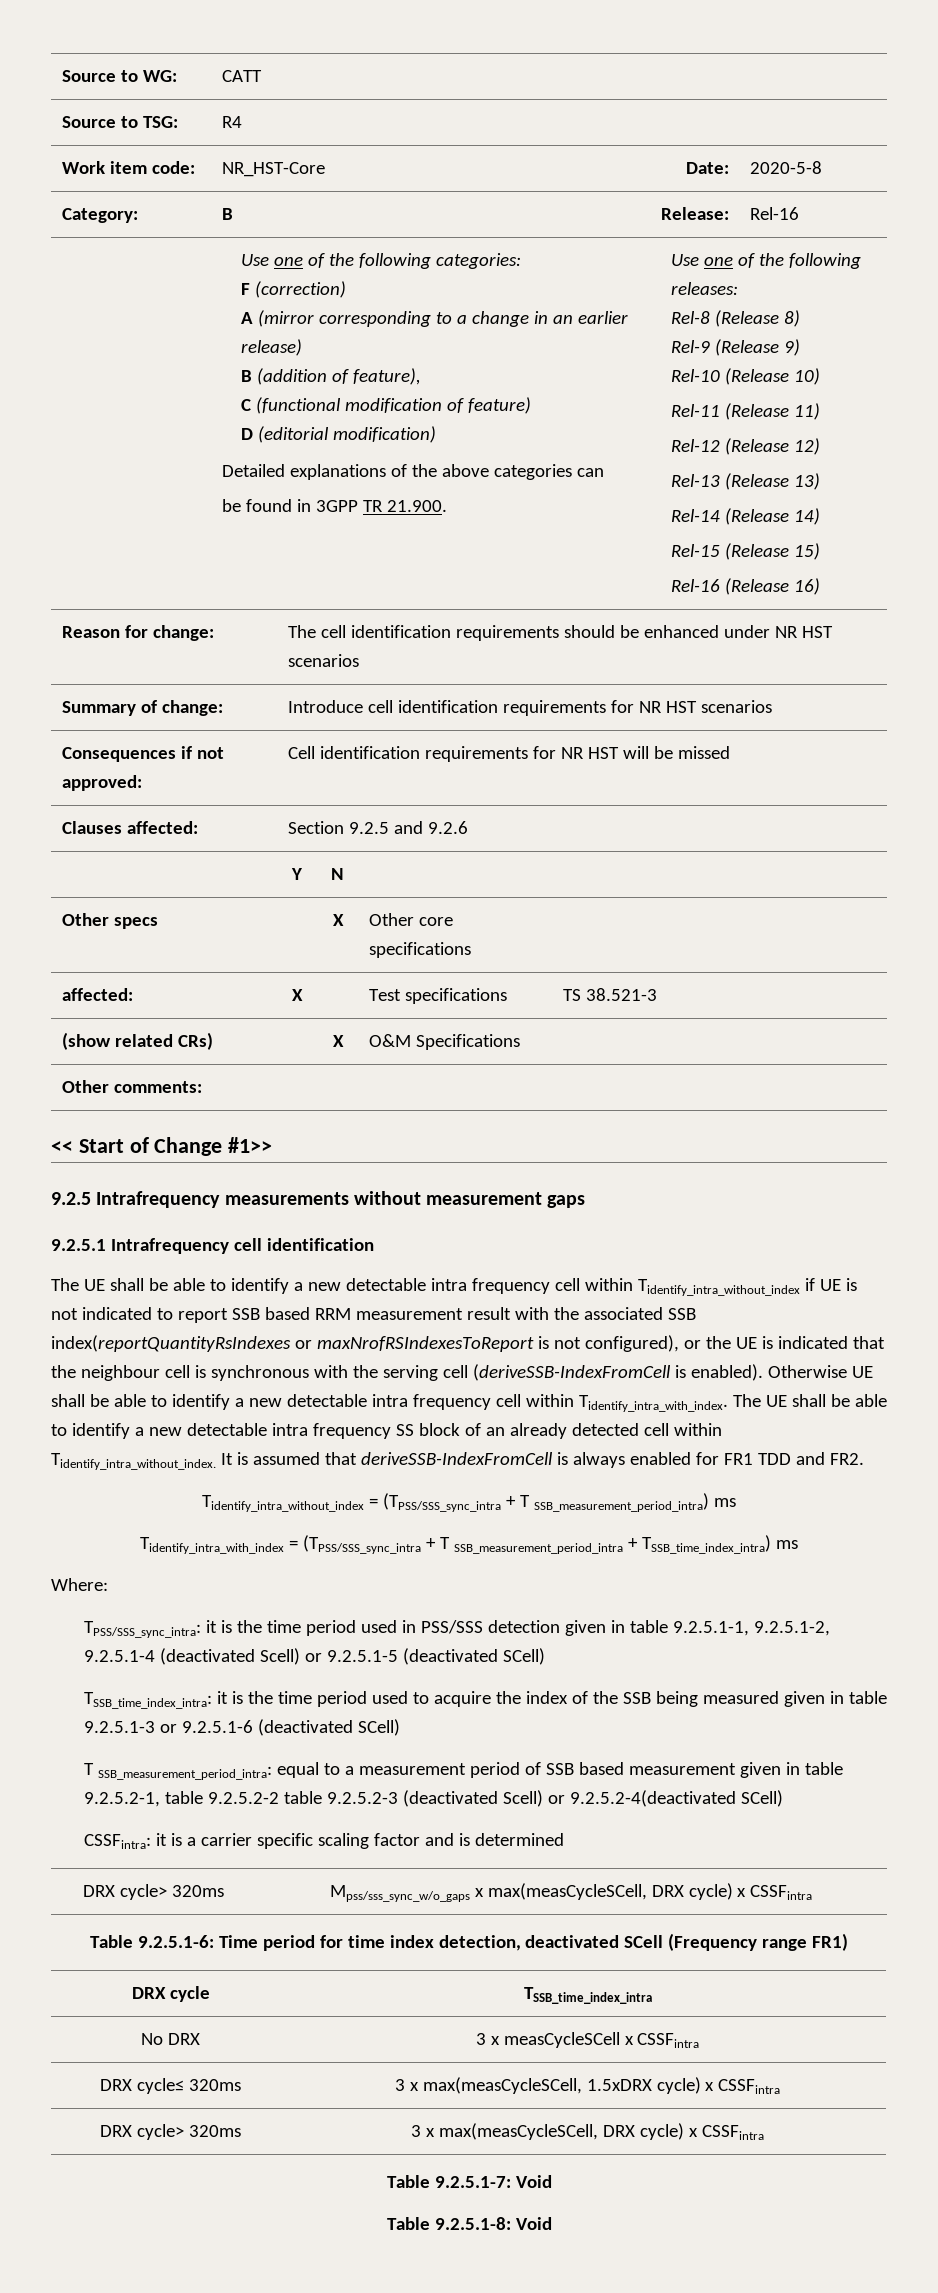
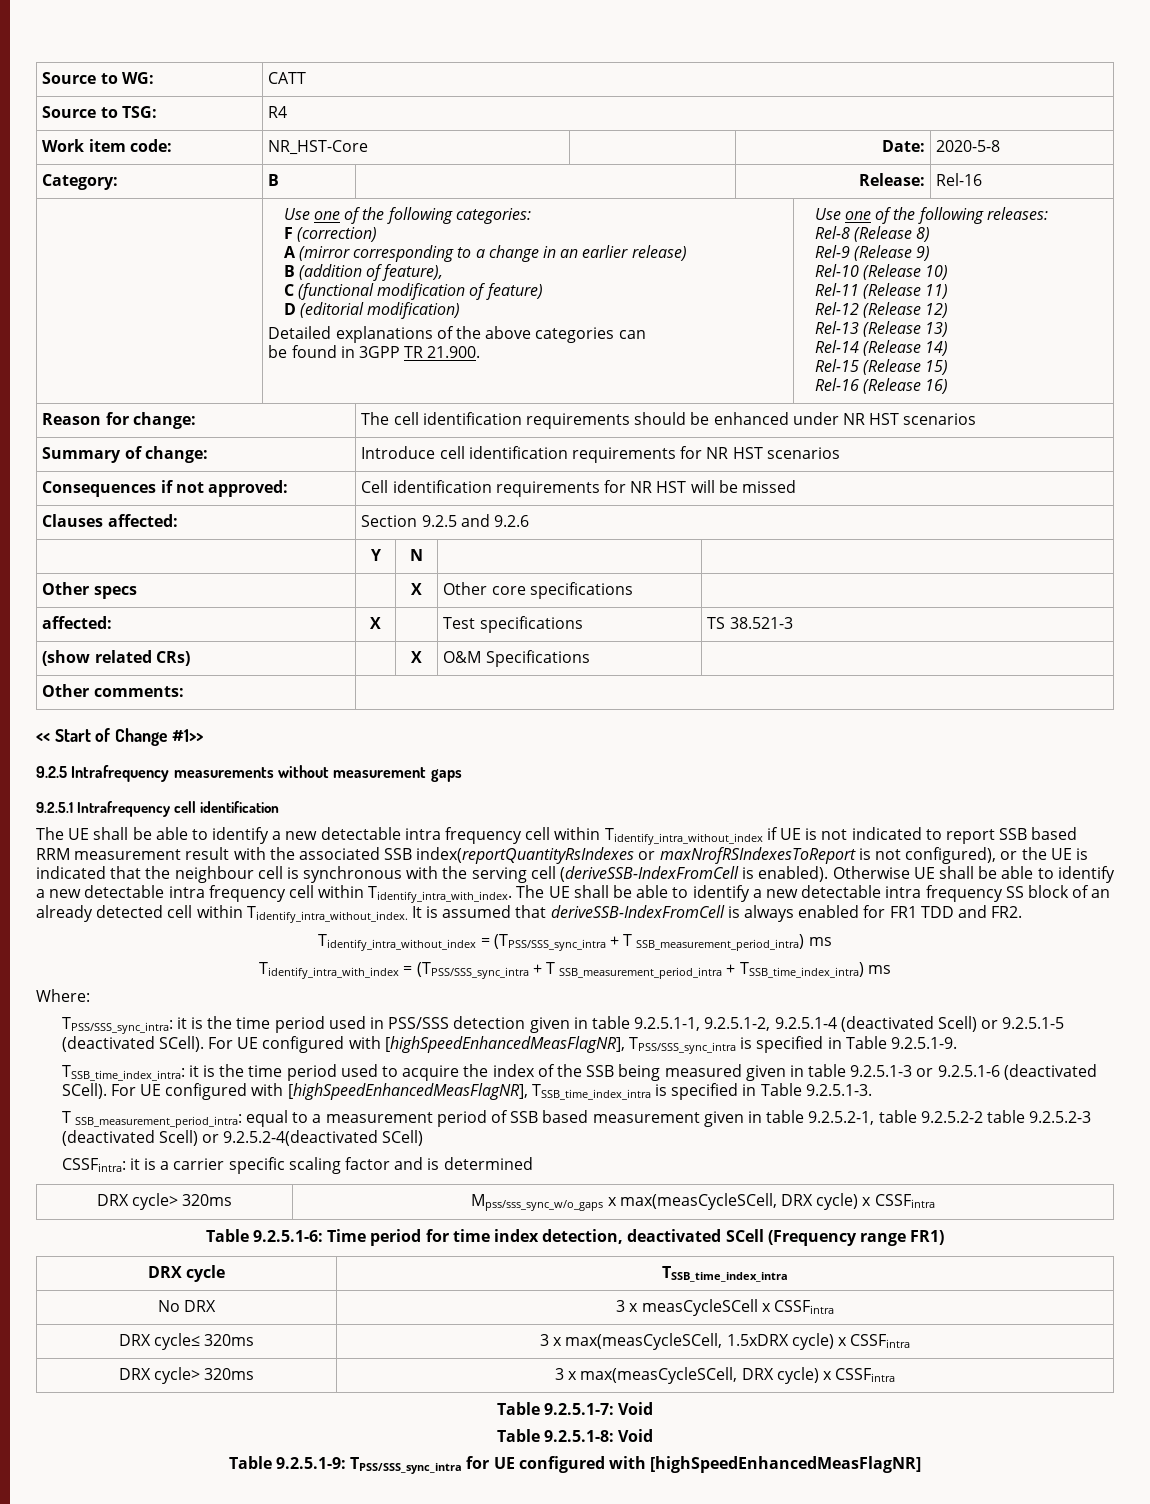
- TPSS/SSS_sync_intra: it is the time period used in PSS/SSS detection given in table 9.2.5.1-1, 9.2.5.1-2, 9.2.5.1-4 (deactivated Scell) or 9.2.5.1-5 (deactivated SCell)
+ TPSS/SSS_sync_intra: it is the time period used in PSS/SSS detection given in table 9.2.5.1-1, 9.2.5.1-2, 9.2.5.1-4 (deactivated Scell) or 9.2.5.1-5 (deactivated SCell). For UE configured with [highSpeedEnhancedMeasFlagNR], TPSS/SSS_sync_intra is specified in Table 9.2.5.1-9.
- TSSB_time_index_intra: it is the time period used to acquire the index of the SSB being measured given in table 9.2.5.1-3 or 9.2.5.1-6 (deactivated SCell)
+ TSSB_time_index_intra: it is the time period used to acquire the index of the SSB being measured given in table 9.2.5.1-3 or 9.2.5.1-6 (deactivated SCell). For UE configured with [highSpeedEnhancedMeasFlagNR], TSSB_time_index_intra is specified in Table 9.2.5.1-3.
+ Table 9.2.5.1-9: TPSS/SSS_sync_intra for UE configured with [highSpeedEnhancedMeasFlagNR]

